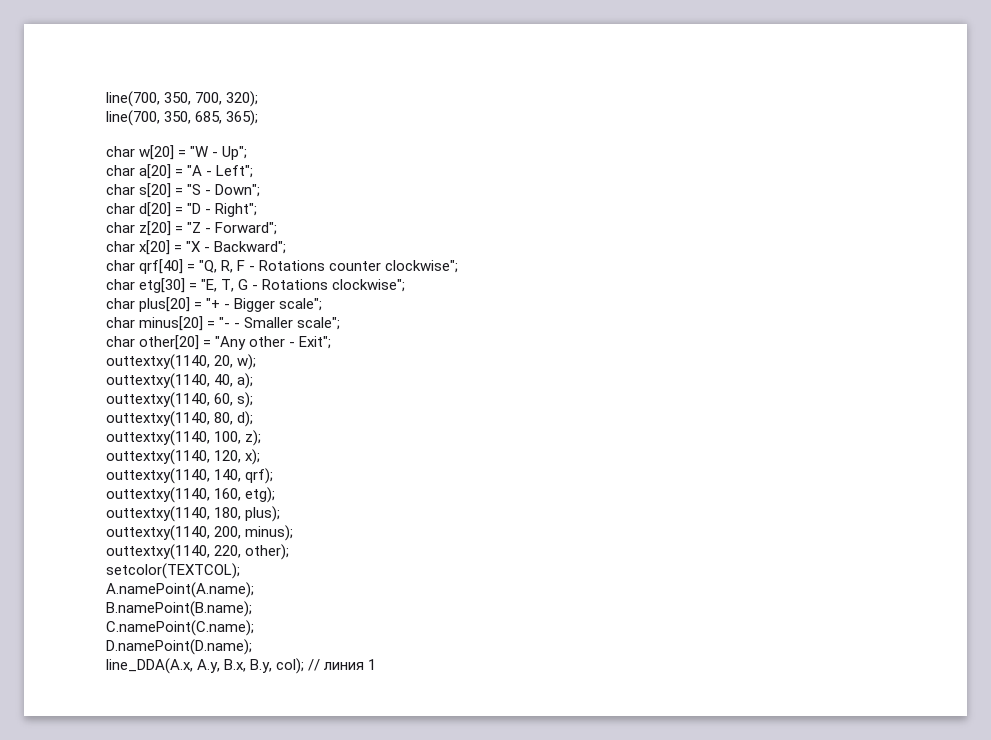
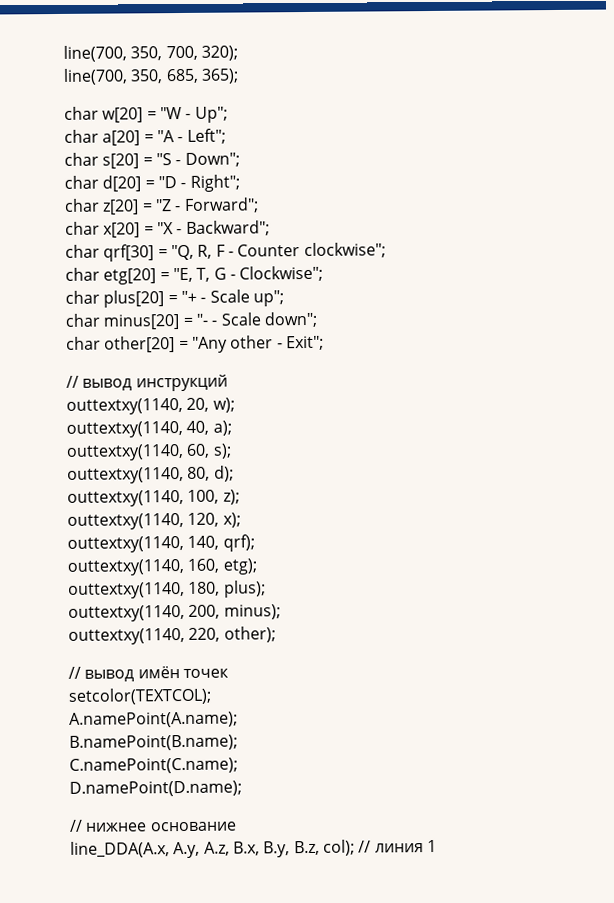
- char qrf[40] = "Q, R, F - Rotations counter clockwise";
- char etg[30] = "E, T, G - Rotations clockwise";
+ char qrf[30] = "Q, R, F - Counter clockwise";
+ char etg[20] = "E, T, G - Clockwise";
- char plus[20] = "+ - Bigger scale";
+ char plus[20] = "+ - Scale up";
- char minus[20] = "- - Smaller scale";
+ char minus[20] = "- - Scale down";
+ // вывод инструкций
+ // вывод имён точек
+ // нижнее основание
- line_DDA(A.x, A.y, B.x, B.y, col); // линия 1
+ line_DDA(A.x, A.y, A.z, B.x, B.y, B.z, col); // линия 1

